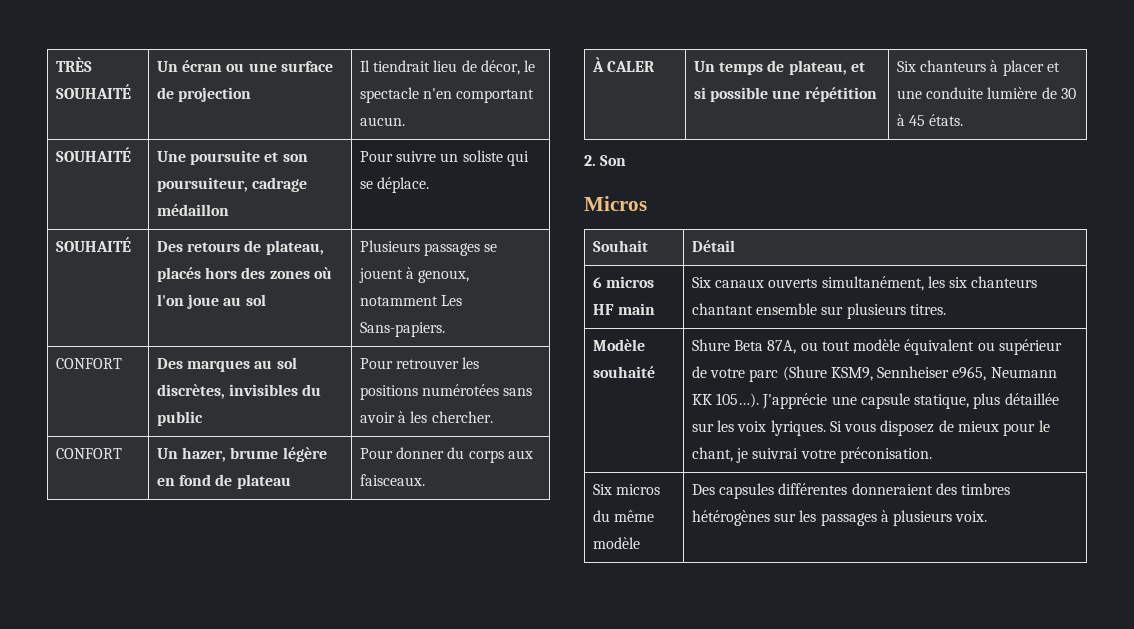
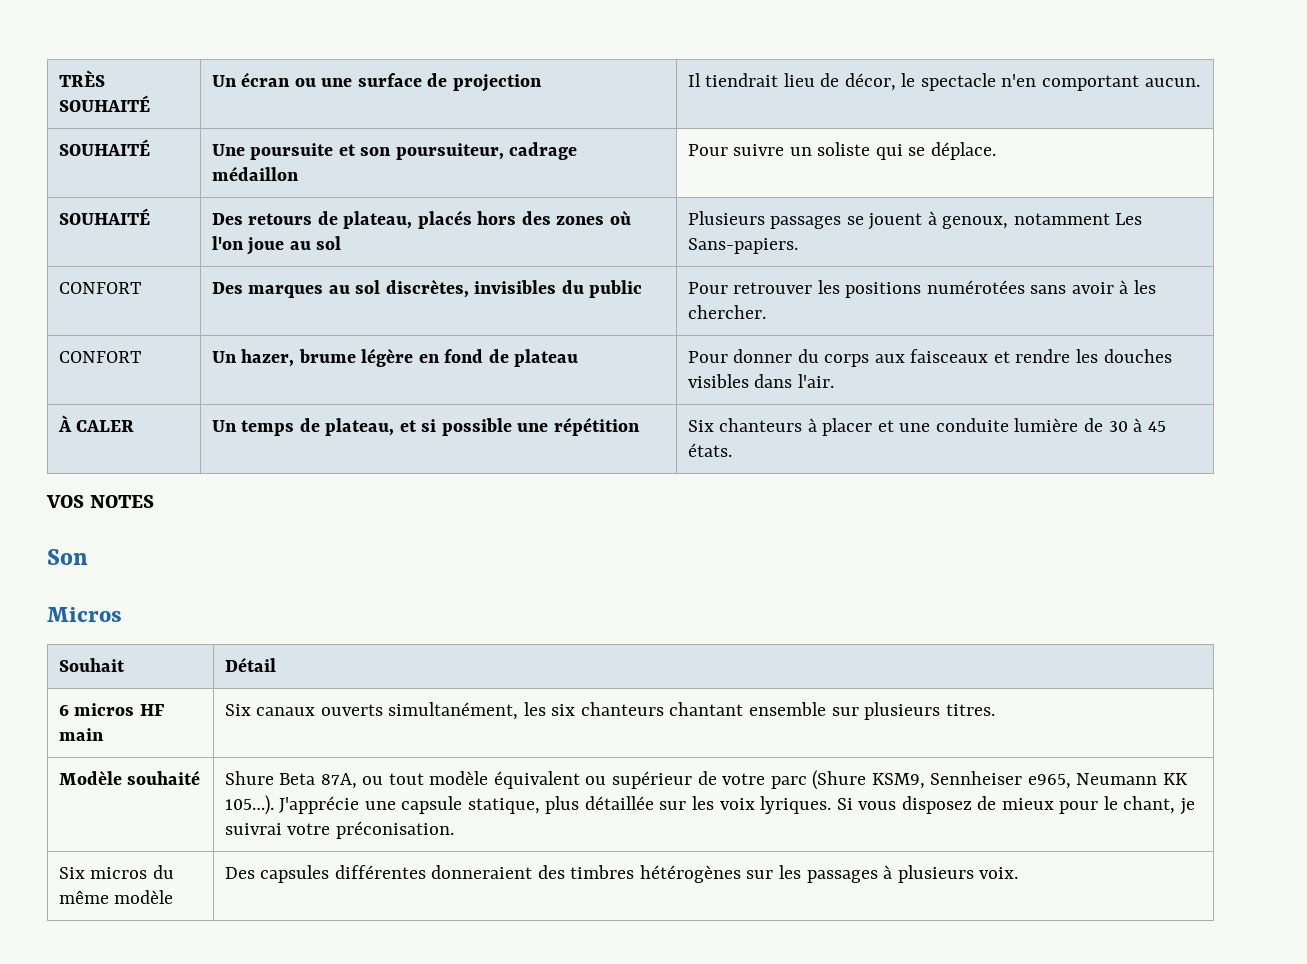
- CONFORT | Un hazer, brume légère en fond de plateau | Pour donner du corps aux faisceaux.
+ CONFORT | Un hazer, brume légère en fond de plateau | Pour donner du corps aux faisceaux et rendre les douches visibles dans l'air.
- 2. Son
+ VOS NOTES
+ Son

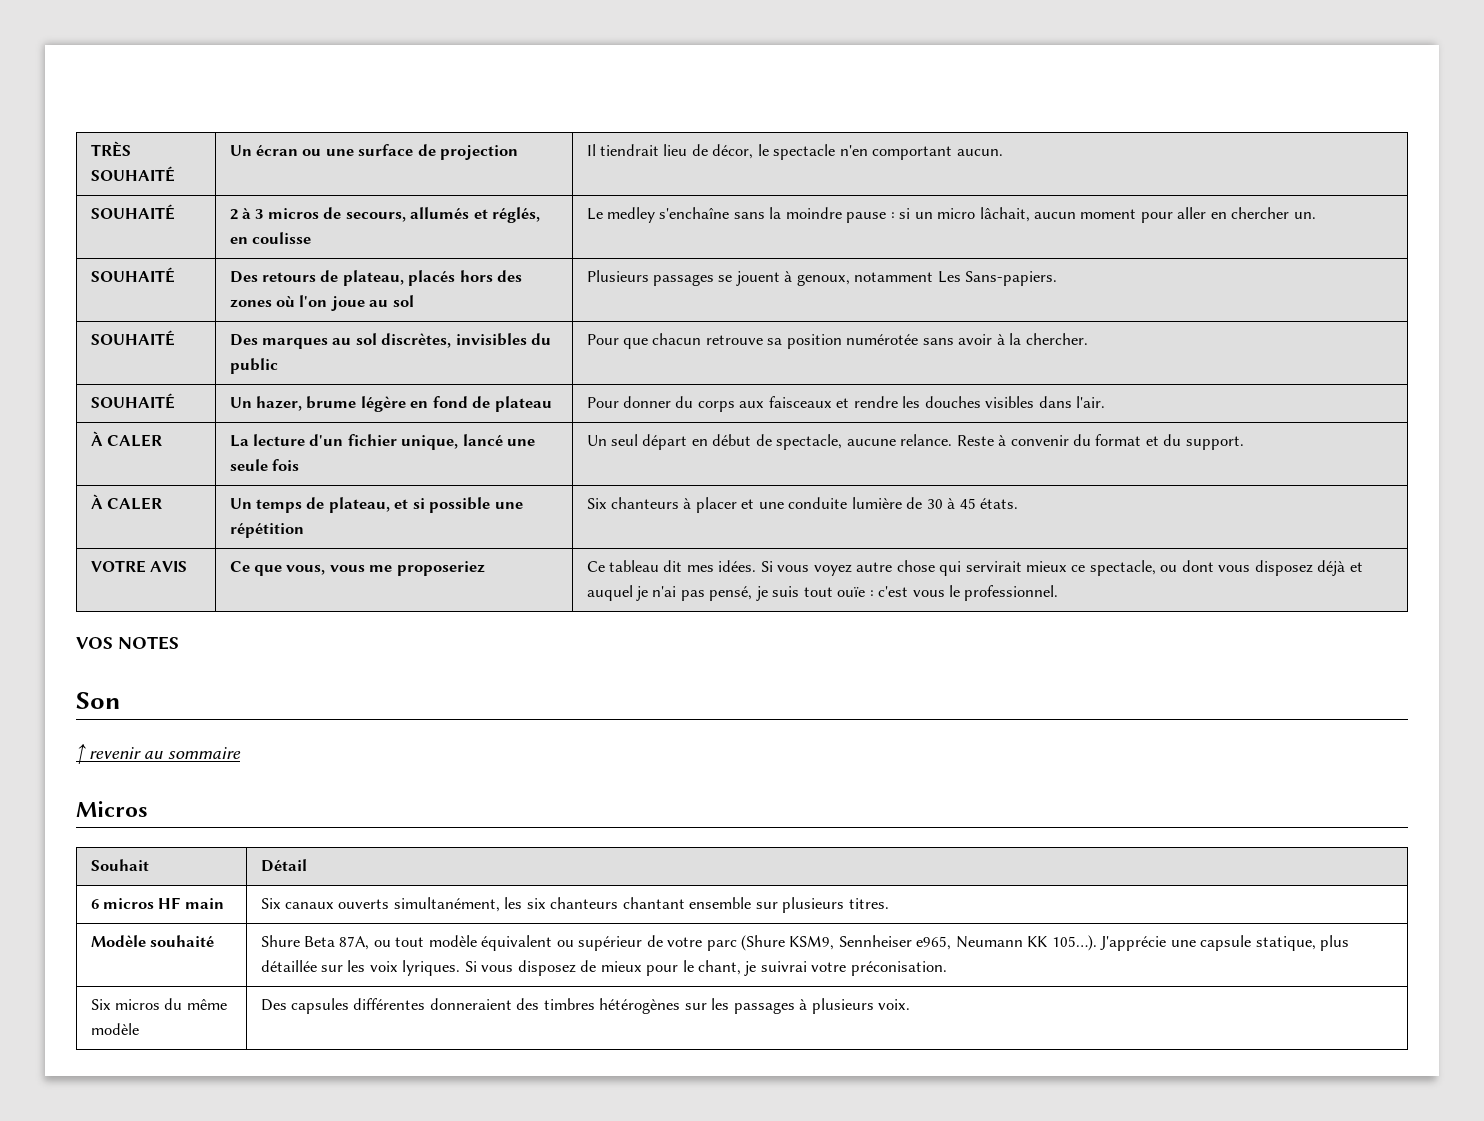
- SOUHAITÉ | Une poursuite et son poursuiteur, cadrage médaillon | Pour suivre un soliste qui se déplace.
+ SOUHAITÉ | 2 à 3 micros de secours, allumés et réglés, en coulisse | Le medley s'enchaîne sans la moindre pause : si un micro lâchait, aucun moment pour aller en chercher un.
- CONFORT | Des marques au sol discrètes, invisibles du public | Pour retrouver les positions numérotées sans avoir à les chercher.
+ SOUHAITÉ | Des marques au sol discrètes, invisibles du public | Pour que chacun retrouve sa position numérotée sans avoir à la chercher.
- CONFORT | Un hazer, brume légère en fond de plateau | Pour donner du corps aux faisceaux et rendre les douches visibles dans l'air.
+ SOUHAITÉ | Un hazer, brume légère en fond de plateau | Pour donner du corps aux faisceaux et rendre les douches visibles dans l'air.
+ À CALER | La lecture d'un fichier unique, lancé une seule fois | Un seul départ en début de spectacle, aucune relance. Reste à convenir du format et du support.
+ VOTRE AVIS | Ce que vous, vous me proposeriez | Ce tableau dit mes idées. Si vous voyez autre chose qui servirait mieux ce spectacle, ou dont vous disposez déjà et auquel je n'ai pas pensé, je suis tout ouïe : c'est vous le professionnel.
+ ↑ revenir au sommaire

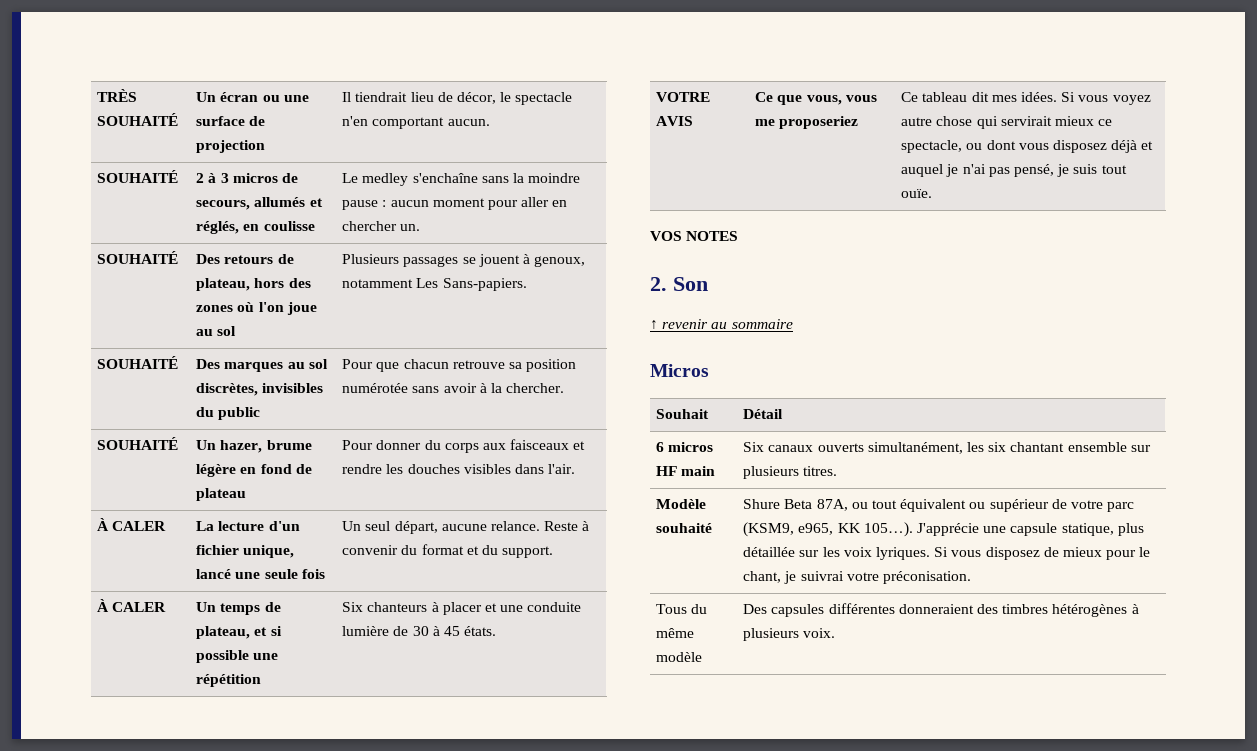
- SOUHAITÉ | 2 à 3 micros de secours, allumés et réglés, en coulisse | Le medley s'enchaîne sans la moindre pause : si un micro lâchait, aucun moment pour aller en chercher un.
+ SOUHAITÉ | 2 à 3 micros de secours, allumés et réglés, en coulisse | Le medley s'enchaîne sans la moindre pause : aucun moment pour aller en chercher un.
- SOUHAITÉ | Des retours de plateau, placés hors des zones où l'on joue au sol | Plusieurs passages se jouent à genoux, notamment Les Sans-papiers.
+ SOUHAITÉ | Des retours de plateau, hors des zones où l'on joue au sol | Plusieurs passages se jouent à genoux, notamment Les Sans-papiers.
- À CALER | La lecture d'un fichier unique, lancé une seule fois | Un seul départ en début de spectacle, aucune relance. Reste à convenir du format et du support.
+ À CALER | La lecture d'un fichier unique, lancé une seule fois | Un seul départ, aucune relance. Reste à convenir du format et du support.
- Si vous voyez autre chose qui servirait mieux ce spectacle, ou dont vous disposez déjà et auquel je n'ai pas pensé, je suis tout ouïe : c'est vous le professionnel.
+ Si vous voyez autre chose qui servirait mieux ce spectacle, ou dont vous disposez déjà et auquel je n'ai pas pensé, je suis tout ouïe.
- Son
+ 2. Son
- 6 micros HF main | Six canaux ouverts simultanément, les six chanteurs chantant ensemble sur plusieurs titres.
+ 6 micros HF main | Six canaux ouverts simultanément, les six chantant ensemble sur plusieurs titres.
- Shure Beta 87A, ou tout modèle équivalent ou supérieur de votre parc (Shure KSM9, Sennheiser e965, Neumann KK 105…).
+ Shure Beta 87A, ou tout équivalent ou supérieur de votre parc (KSM9, e965, KK 105…).
- Six micros du même modèle | Des capsules différentes donneraient des timbres hétérogènes sur les passages à plusieurs voix.
+ Tous du même modèle | Des capsules différentes donneraient des timbres hétérogènes à plusieurs voix.

